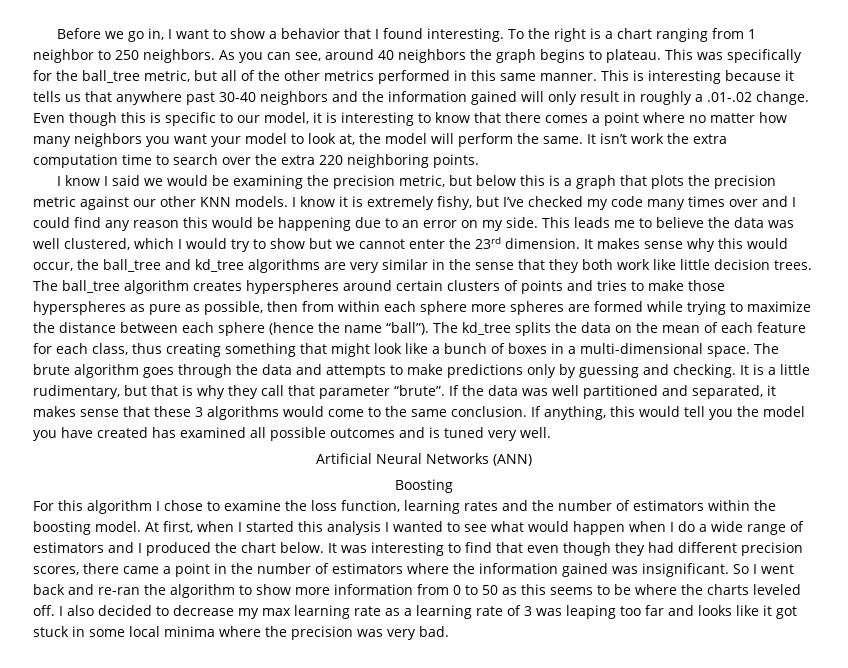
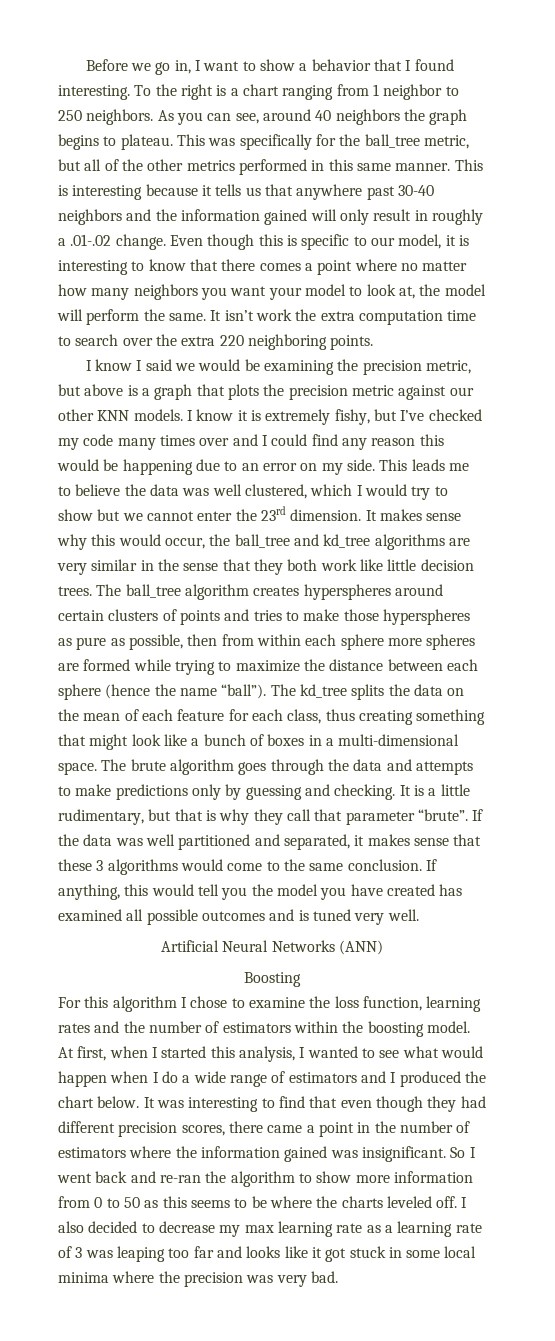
- I know I said we would be examining the precision metric, but below this is a graph that plots the precision metric against our other KNN models.
+ I know I said we would be examining the precision metric, but above is a graph that plots the precision metric against our other KNN models.
- At first, when I started this analysis I wanted to see what would happen when I do a wide range of estimators and I produced the chart below.
+ At first, when I started this analysis, I wanted to see what would happen when I do a wide range of estimators and I produced the chart below.

